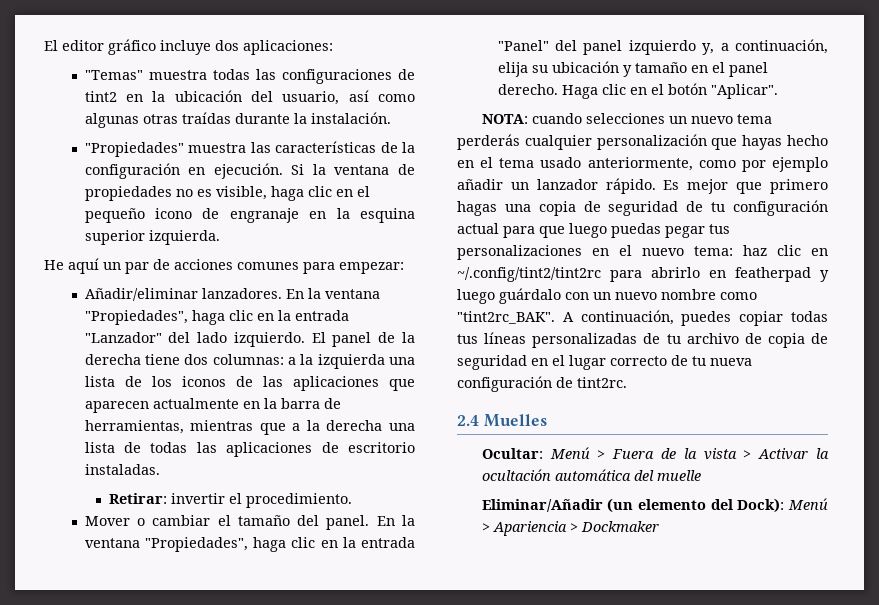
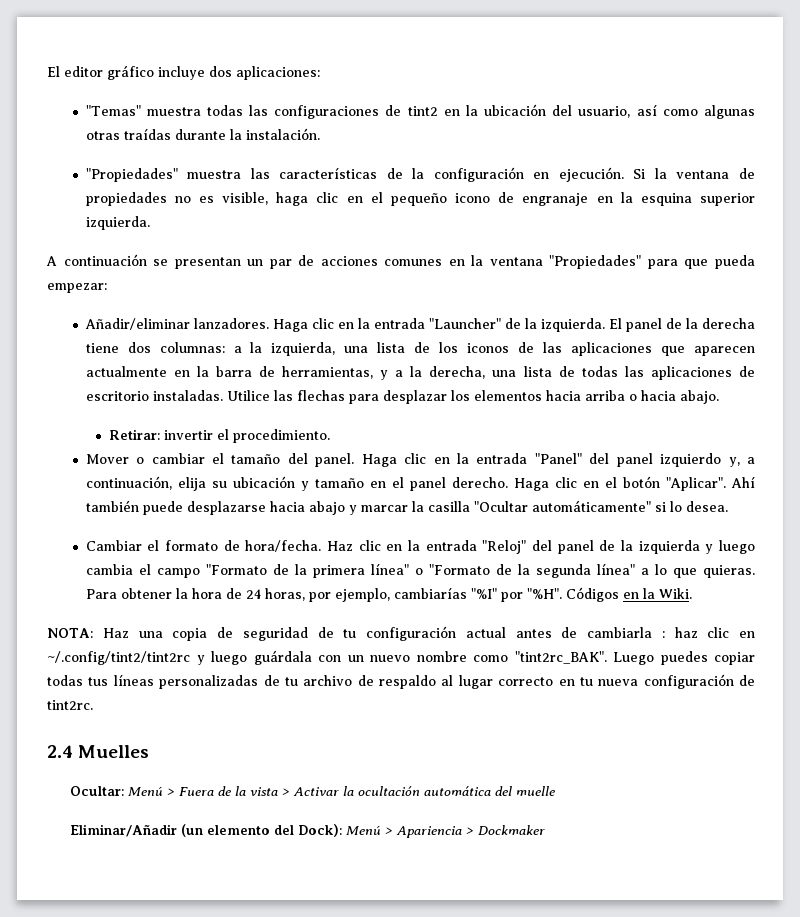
- He aquí un par de acciones comunes para empezar:
- Añadir/eliminar lanzadores. En la ventana "Propiedades", haga clic en la entrada "Lanzador" del lado izquierdo.
+ A continuación se presentan un par de acciones comunes en la ventana "Propiedades" para que pueda empezar:
+ Añadir/eliminar lanzadores. Haga clic en la entrada "Launcher" de la izquierda.
- El panel de la derecha tiene dos columnas: a la izquierda una lista de los iconos de las aplicaciones que aparecen actualmente en la barra de herramientas, mientras que a la derecha una lista de todas las aplicaciones de escritorio instaladas.
+ El panel de la derecha tiene dos columnas: a la izquierda, una lista de los iconos de las aplicaciones que aparecen actualmente en la barra de herramientas, y a la derecha, una lista de todas las aplicaciones de escritorio instaladas. Utilice las flechas para desplazar los elementos hacia arriba o hacia abajo.
- En la ventana "Propiedades", haga clic en la entrada "Panel" del panel izquierdo y, a continuación, elija su ubicación y tamaño en el panel derecho.
+ Haga clic en la entrada "Panel" del panel izquierdo y, a continuación, elija su ubicación y tamaño en el panel derecho.
- Haga clic en el botón "Aplicar".
- NOTA: cuando selecciones un nuevo tema perderás cualquier personalización que hayas hecho en el tema usado anteriormente, como por ejemplo añadir un lanzador rápido. Es mejor que primero hagas una copia de seguridad de tu configuración actual para que luego puedas pegar tus personalizaciones en el nuevo tema: haz clic en ~/.config/tint2/tint2rc para abrirlo en featherpad y luego guárdalo con un nuevo nombre como "tint2rc_BAK".
+ Haga clic en el botón "Aplicar". Ahí también puede desplazarse hacia abajo y marcar la casilla "Ocultar automáticamente" si lo desea.
+ Cambiar el formato de hora/fecha. Haz clic en la entrada "Reloj" del panel de la izquierda y luego cambia el campo "Formato de la primera línea" o "Formato de la segunda línea" a lo que quieras. Para obtener la hora de 24 horas, por ejemplo, cambiarías "%I" por "%H". Códigos en la Wiki.
+ NOTA: Haz una copia de seguridad de tu configuración actual antes de cambiarla : haz clic en ~/.config/tint2/tint2rc y luego guárdala con un nuevo nombre como "tint2rc_BAK".
- A continuación, puedes copiar todas tus líneas personalizadas de tu archivo de copia de seguridad en el lugar correcto de tu nueva configuración de tint2rc.
+ Luego puedes copiar todas tus líneas personalizadas de tu archivo de respaldo al lugar correcto en tu nueva configuración de tint2rc.

